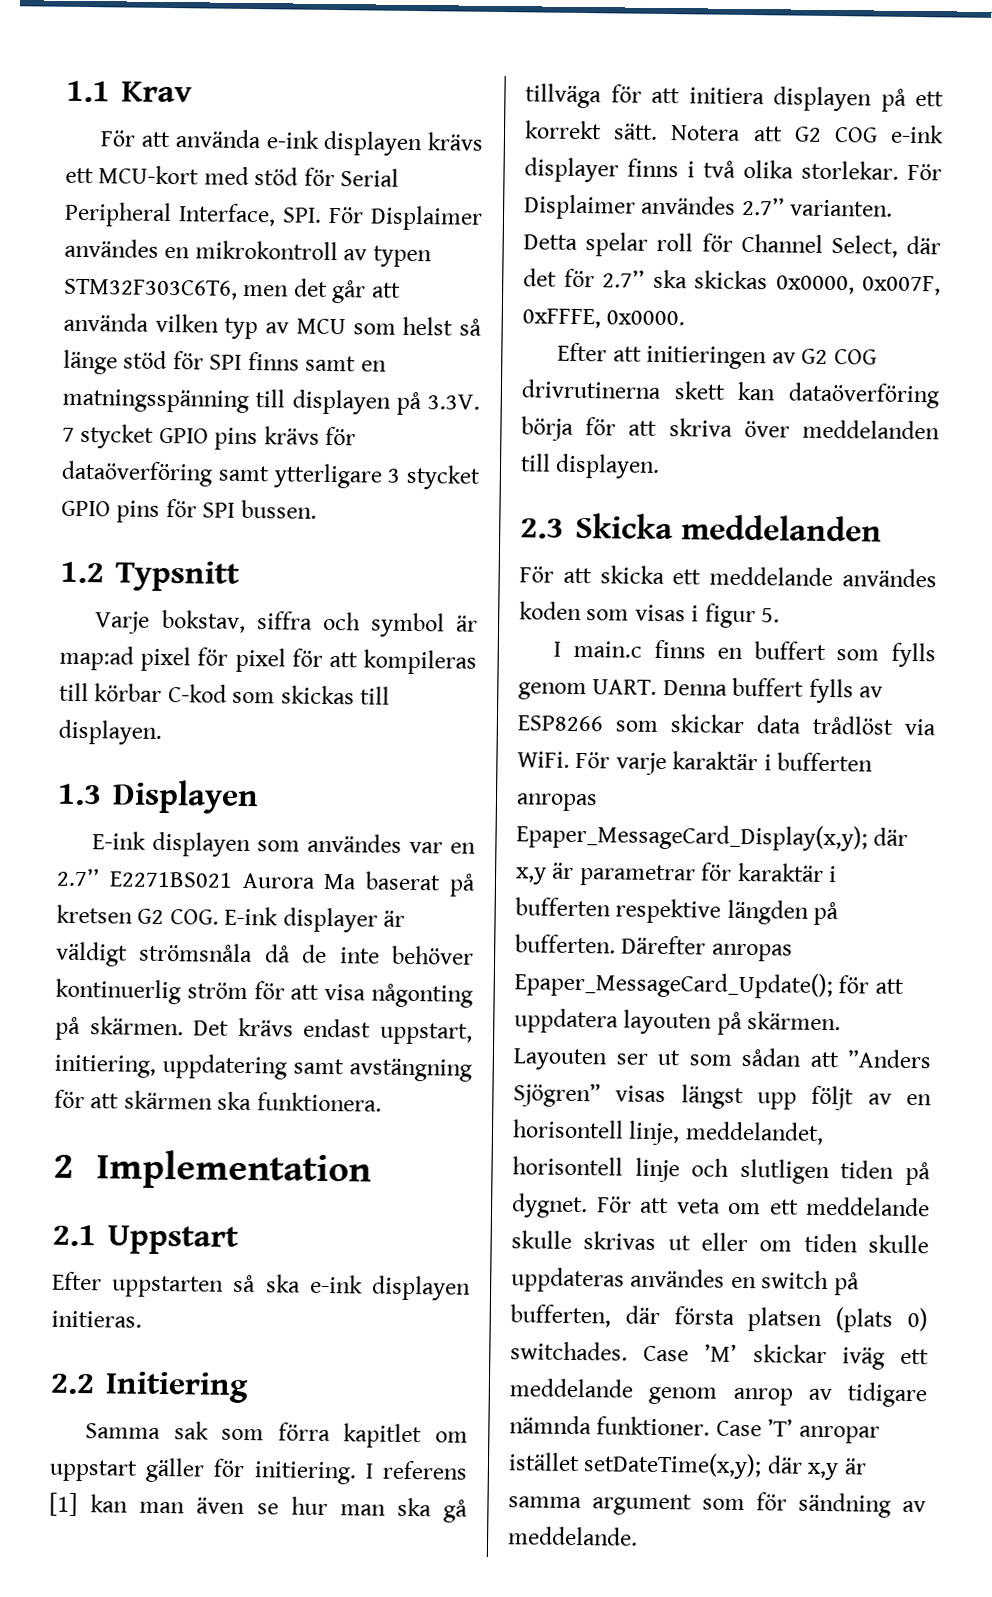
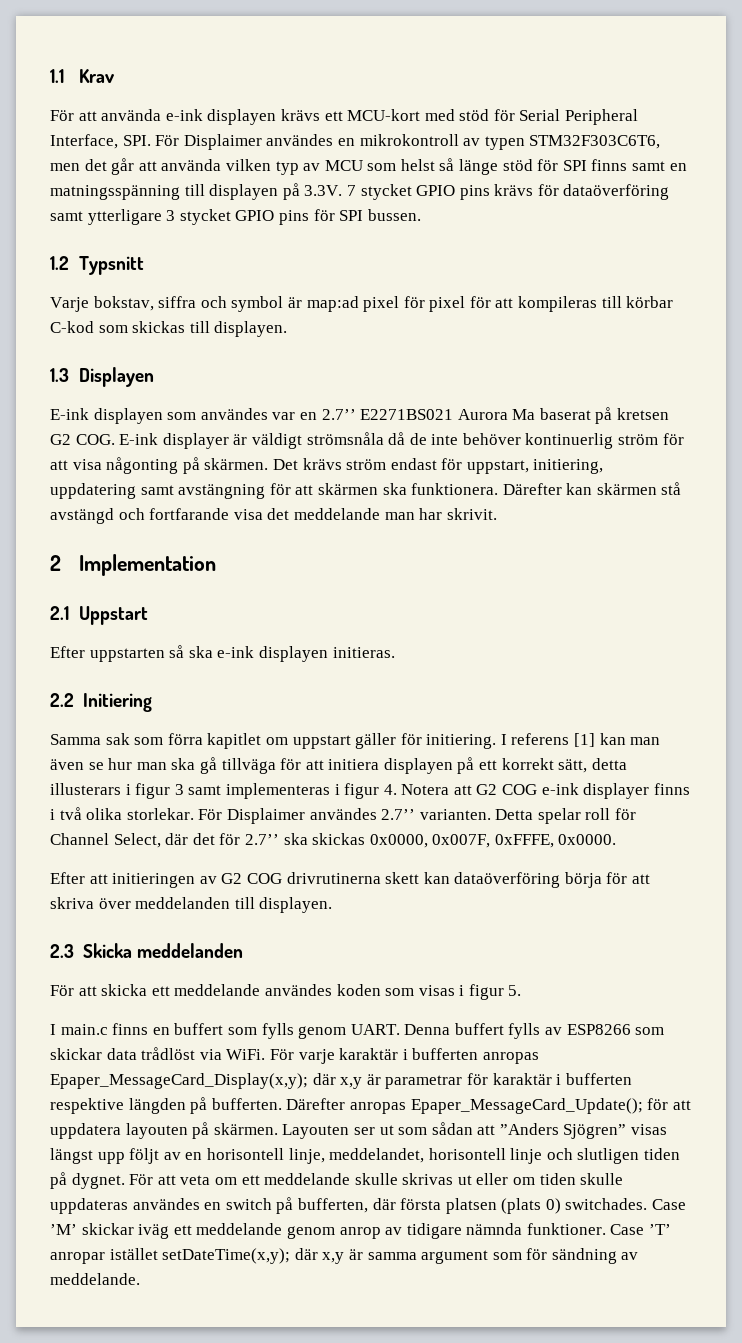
- Det krävs endast uppstart, initiering, uppdatering samt avstängning för att skärmen ska funktionera.
+ Det krävs ström endast för uppstart, initiering, uppdatering samt avstängning för att skärmen ska funktionera. Därefter kan skärmen stå avstängd och fortfarande visa det meddelande man har skrivit.
- I referens [1] kan man även se hur man ska gå tillväga för att initiera displayen på ett korrekt sätt. Notera att G2 COG e-ink displayer finns i två olika storlekar.
+ I referens [1] kan man även se hur man ska gå tillväga för att initiera displayen på ett korrekt sätt, detta illusterars i figur 3 samt implementeras i figur 4. Notera att G2 COG e-ink displayer finns i två olika storlekar.

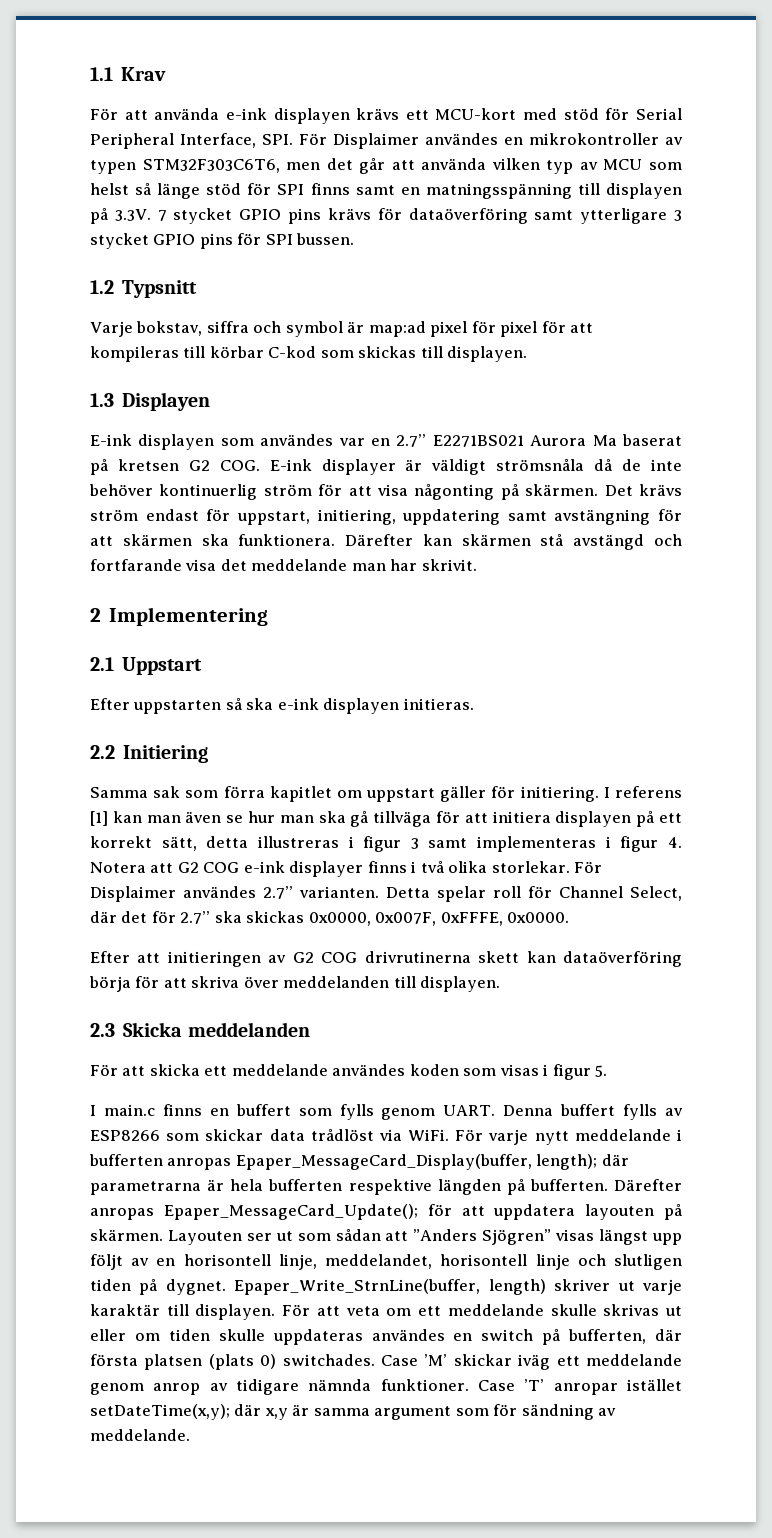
- För att använda e-ink displayen krävs ett MCU-kort med stöd för Serial Peripheral Interface, SPI. För Displaimer användes en mikrokontroll av typen STM32F303C6T6, men det går att använda vilken typ av MCU som helst så länge stöd för SPI finns samt en matningsspänning till displayen på 3.3V. 7 stycket GPIO pins krävs för dataöverföring samt ytterligare 3 stycket GPIO pins för SPI bussen.
+ För att använda e-ink displayen krävs ett MCU-kort med stöd för Serial Peripheral Interface, SPI. För Displaimer användes en mikrokontroller av typen STM32F303C6T6, men det går att använda vilken typ av MCU som helst så länge stöd för SPI finns samt en matningsspänning till displayen på 3.3V. 7 stycket GPIO pins krävs för dataöverföring samt ytterligare 3 stycket GPIO pins för SPI bussen.
- 2 Implementation
+ 2 Implementering
- I referens [1] kan man även se hur man ska gå tillväga för att initiera displayen på ett korrekt sätt, detta illusterars i figur 3 samt implementeras i figur 4. Notera att G2 COG e-ink displayer finns i två olika storlekar.
+ I referens [1] kan man även se hur man ska gå tillväga för att initiera displayen på ett korrekt sätt, detta illustreras i figur 3 samt implementeras i figur 4. Notera att G2 COG e-ink displayer finns i två olika storlekar.
- För varje karaktär i bufferten anropas Epaper_MessageCard_Display(x,y); där x,y är parametrar för karaktär i bufferten respektive längden på bufferten.
+ För varje nytt meddelande i bufferten anropas Epaper_MessageCard_Display(buffer, length); där parametrarna är hela bufferten respektive längden på bufferten.
+ Epaper_Write_StrnLine(buffer, length) skriver ut varje karaktär till displayen.

